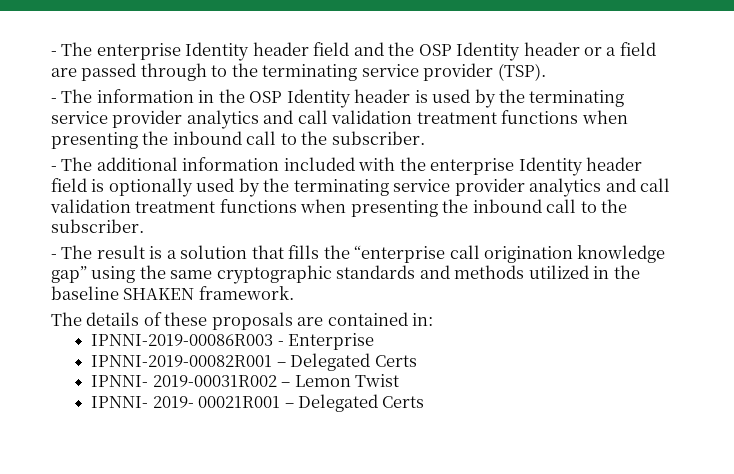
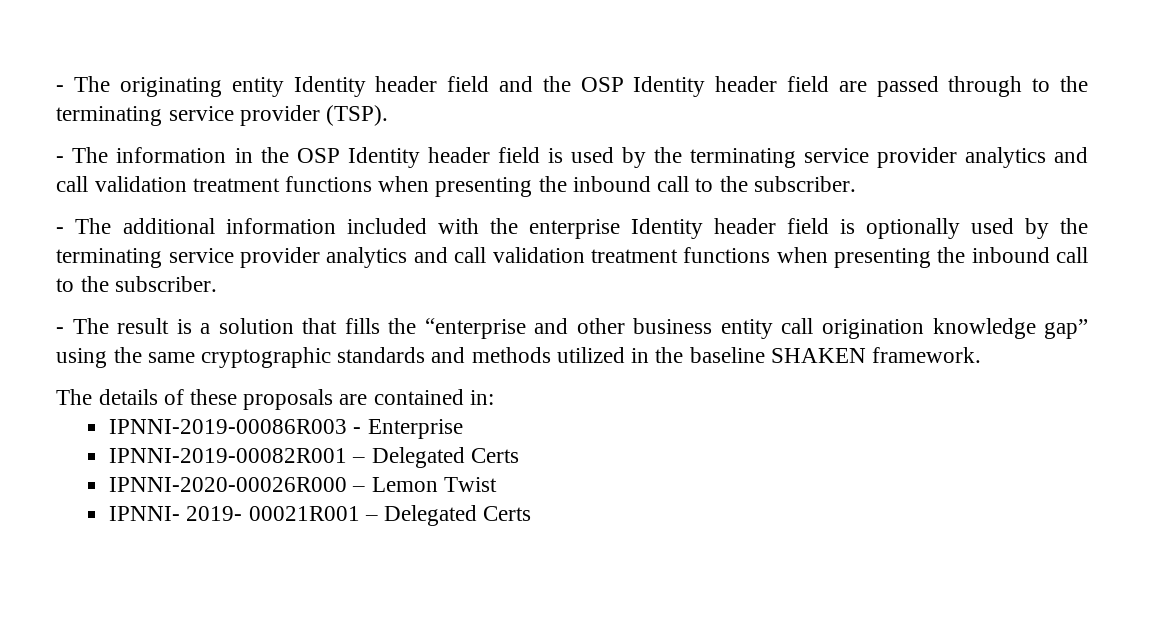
- - The enterprise Identity header field and the OSP Identity header or a field are passed through to the terminating service provider (TSP).
+ - The originating entity Identity header field and the OSP Identity header field are passed through to the terminating service provider (TSP).
- - The information in the OSP Identity header is used by the terminating service provider analytics and call validation treatment functions when presenting the inbound call to the subscriber.
+ - The information in the OSP Identity header field is used by the terminating service provider analytics and call validation treatment functions when presenting the inbound call to the subscriber.
- - The result is a solution that fills the “enterprise call origination knowledge gap” using the same cryptographic standards and methods utilized in the baseline SHAKEN framework.
+ - The result is a solution that fills the “enterprise and other business entity call origination knowledge gap” using the same cryptographic standards and methods utilized in the baseline SHAKEN framework.
- IPNNI- 2019-00031R002 – Lemon Twist
+ IPNNI-2020-00026R000 – Lemon Twist

